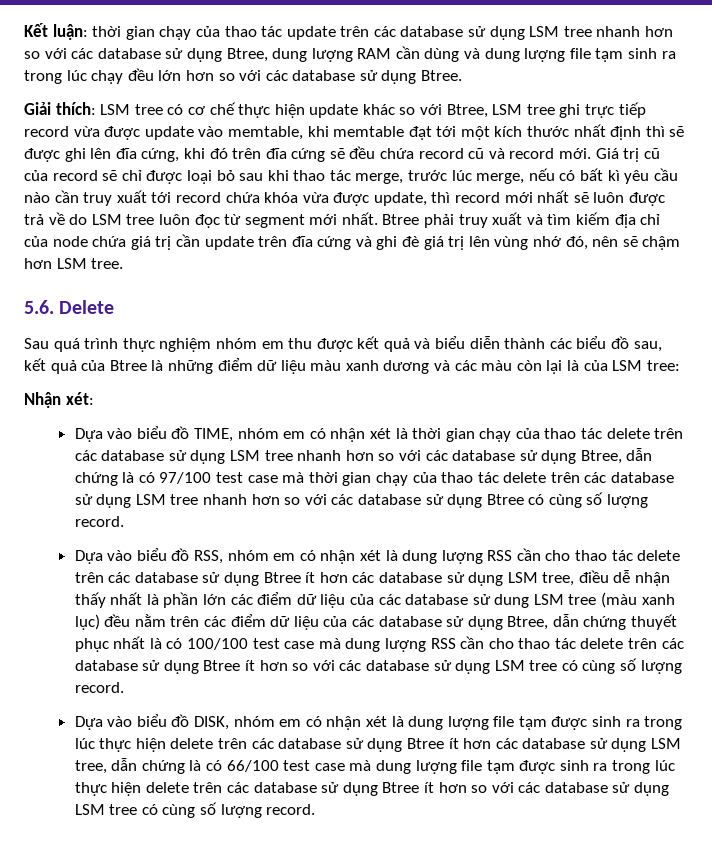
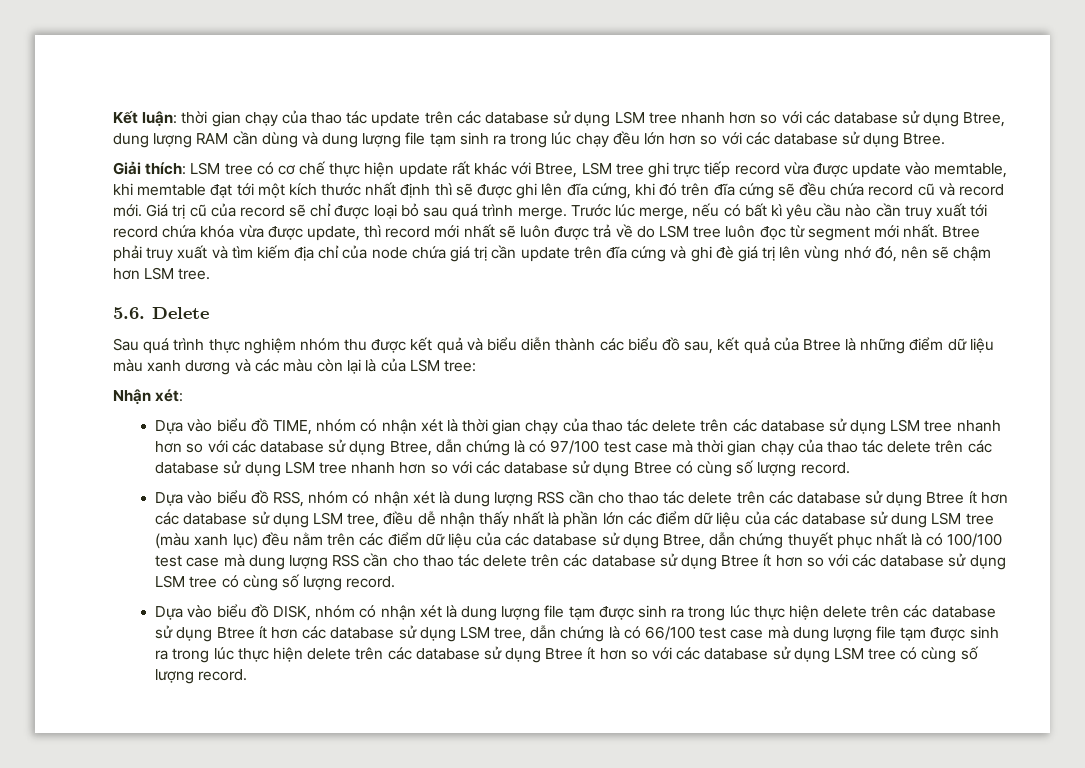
- Giải thích: LSM tree có cơ chế thực hiện update khác so với Btree, LSM tree ghi trực tiếp record vừa được update vào memtable, khi memtable đạt tới một kích thước nhất định thì sẽ được ghi lên đĩa cứng, khi đó trên đĩa cứng sẽ đều chứa record cũ và record mới.
+ Giải thích: LSM tree có cơ chế thực hiện update rất khác với Btree, LSM tree ghi trực tiếp record vừa được update vào memtable, khi memtable đạt tới một kích thước nhất định thì sẽ được ghi lên đĩa cứng, khi đó trên đĩa cứng sẽ đều chứa record cũ và record mới.
- Giá trị cũ của record sẽ chỉ được loại bỏ sau khi thao tác merge, trước lúc merge, nếu có bất kì yêu cầu nào cần truy xuất tới record chứa khóa vừa được update, thì record mới nhất sẽ luôn được trả về do LSM tree luôn đọc từ segment mới nhất.
+ Giá trị cũ của record sẽ chỉ được loại bỏ sau quá trình merge. Trước lúc merge, nếu có bất kì yêu cầu nào cần truy xuất tới record chứa khóa vừa được update, thì record mới nhất sẽ luôn được trả về do LSM tree luôn đọc từ segment mới nhất.
- Sau quá trình thực nghiệm nhóm em thu được kết quả và biểu diễn thành các biểu đồ sau, kết quả của Btree là những điểm dữ liệu màu xanh dương và các màu còn lại là của LSM tree:
+ Sau quá trình thực nghiệm nhóm thu được kết quả và biểu diễn thành các biểu đồ sau, kết quả của Btree là những điểm dữ liệu màu xanh dương và các màu còn lại là của LSM tree:
- Dựa vào biểu đồ TIME, nhóm em có nhận xét là thời gian chạy của thao tác delete trên các database sử dụng LSM tree nhanh hơn so với các database sử dụng Btree, dẫn chứng là có 97/100 test case mà thời gian chạy của thao tác delete trên các database sử dụng LSM tree nhanh hơn so với các database sử dụng Btree có cùng số lượng record.
+ Dựa vào biểu đồ TIME, nhóm có nhận xét là thời gian chạy của thao tác delete trên các database sử dụng LSM tree nhanh hơn so với các database sử dụng Btree, dẫn chứng là có 97/100 test case mà thời gian chạy của thao tác delete trên các database sử dụng LSM tree nhanh hơn so với các database sử dụng Btree có cùng số lượng record.
- Dựa vào biểu đồ RSS, nhóm em có nhận xét là dung lượng RSS cần cho thao tác delete trên các database sử dụng Btree ít hơn các database sử dụng LSM tree, điều dễ nhận thấy nhất là phần lớn các điểm dữ liệu của các database sử dung LSM tree (màu xanh lục) đều nằm trên các điểm dữ liệu của các database sử dụng Btree, dẫn chứng thuyết phục nhất là có 100/100 test case mà dung lượng RSS cần cho thao tác delete trên các database sử dụng Btree ít hơn so với các database sử dụng LSM tree có cùng số lượng record.
+ Dựa vào biểu đồ RSS, nhóm có nhận xét là dung lượng RSS cần cho thao tác delete trên các database sử dụng Btree ít hơn các database sử dụng LSM tree, điều dễ nhận thấy nhất là phần lớn các điểm dữ liệu của các database sử dung LSM tree (màu xanh lục) đều nằm trên các điểm dữ liệu của các database sử dụng Btree, dẫn chứng thuyết phục nhất là có 100/100 test case mà dung lượng RSS cần cho thao tác delete trên các database sử dụng Btree ít hơn so với các database sử dụng LSM tree có cùng số lượng record.
- Dựa vào biểu đồ DISK, nhóm em có nhận xét là dung lượng file tạm được sinh ra trong lúc thực hiện delete trên các database sử dụng Btree ít hơn các database sử dụng LSM tree, dẫn chứng là có 66/100 test case mà dung lượng file tạm được sinh ra trong lúc thực hiện delete trên các database sử dụng Btree ít hơn so với các database sử dụng LSM tree có cùng số lượng record.
+ Dựa vào biểu đồ DISK, nhóm có nhận xét là dung lượng file tạm được sinh ra trong lúc thực hiện delete trên các database sử dụng Btree ít hơn các database sử dụng LSM tree, dẫn chứng là có 66/100 test case mà dung lượng file tạm được sinh ra trong lúc thực hiện delete trên các database sử dụng Btree ít hơn so với các database sử dụng LSM tree có cùng số lượng record.

